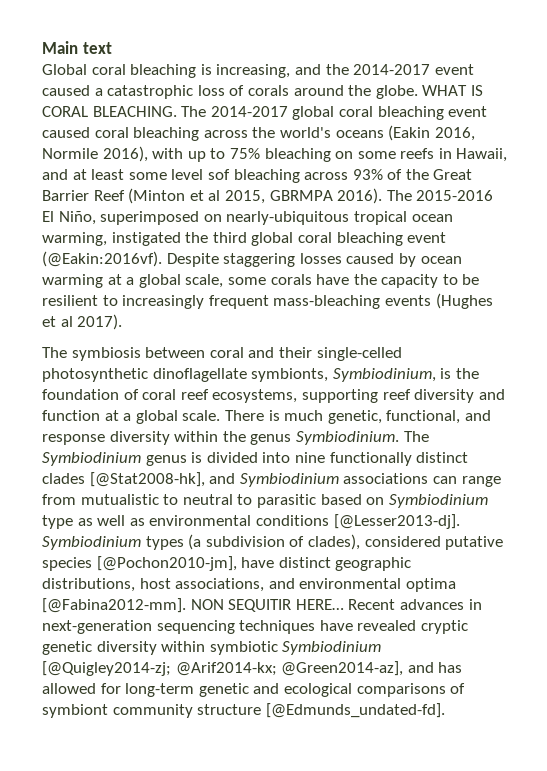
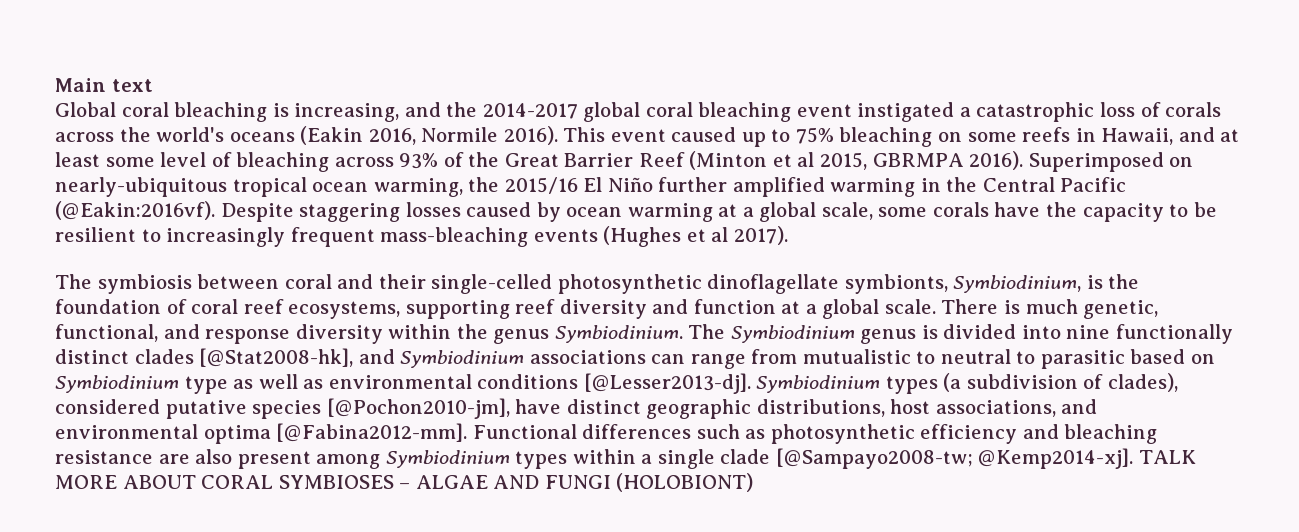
- Global coral bleaching is increasing, and the 2014-2017 event caused a catastrophic loss of corals around the globe. WHAT IS CORAL BLEACHING. The 2014-2017 global coral bleaching event caused coral bleaching across the world's oceans (Eakin 2016, Normile 2016), with up to 75% bleaching on some reefs in Hawaii, and at least some level sof bleaching across 93% of the Great Barrier Reef (Minton et al 2015, GBRMPA 2016).
+ Global coral bleaching is increasing, and the 2014-2017 global coral bleaching event instigated a catastrophic loss of corals across the world's oceans (Eakin 2016, Normile 2016). This event caused up to 75% bleaching on some reefs in Hawaii, and at least some level of bleaching across 93% of the Great Barrier Reef (Minton et al 2015, GBRMPA 2016).
- The 2015-2016 El Niño, superimposed on nearly-ubiquitous tropical ocean warming, instigated the third global coral bleaching event (@Eakin:2016vf).
+ Superimposed on nearly-ubiquitous tropical ocean warming, the 2015/16 El Niño further amplified warming in the Central Pacific (@Eakin:2016vf).
- NON SEQUITIR HERE… Recent advances in next-generation sequencing techniques have revealed cryptic genetic diversity within symbiotic Symbiodinium [@Quigley2014-zj; @Arif2014-kx; @Green2014-az], and has allowed for long-term genetic and ecological comparisons of symbiont community structure [@Edmunds_undated-fd].
+ Functional differences such as photosynthetic efficiency and bleaching resistance are also present among Symbiodinium types within a single clade [@Sampayo2008-tw; @Kemp2014-xj]. TALK MORE ABOUT CORAL SYMBIOSES – ALGAE AND FUNGI (HOLOBIONT)

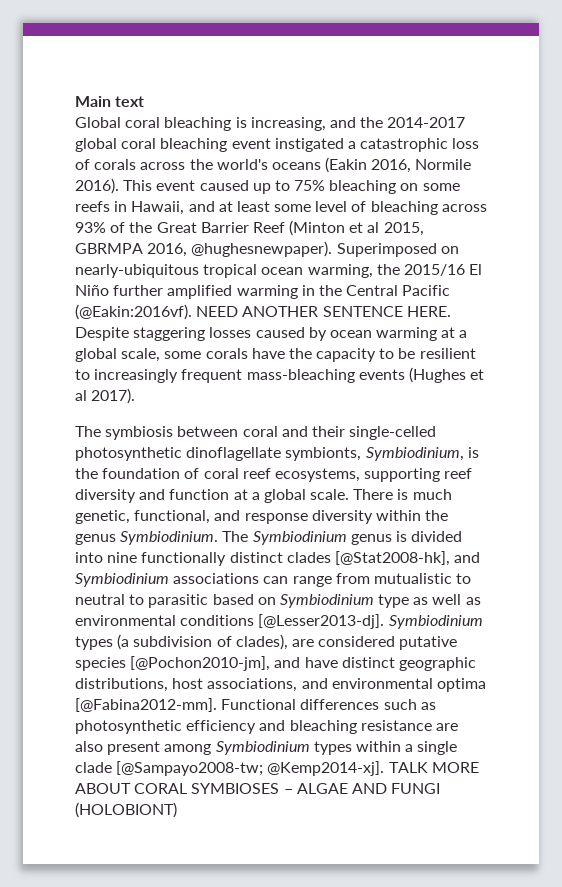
- This event caused up to 75% bleaching on some reefs in Hawaii, and at least some level of bleaching across 93% of the Great Barrier Reef (Minton et al 2015, GBRMPA 2016).
+ This event caused up to 75% bleaching on some reefs in Hawaii, and at least some level of bleaching across 93% of the Great Barrier Reef (Minton et al 2015, GBRMPA 2016, @hughesnewpaper).
+ NEED ANOTHER SENTENCE HERE.
- Symbiodinium types (a subdivision of clades), considered putative species [@Pochon2010-jm], have distinct geographic distributions, host associations, and environmental optima [@Fabina2012-mm].
+ Symbiodinium types (a subdivision of clades), are considered putative species [@Pochon2010-jm], and have distinct geographic distributions, host associations, and environmental optima [@Fabina2012-mm].

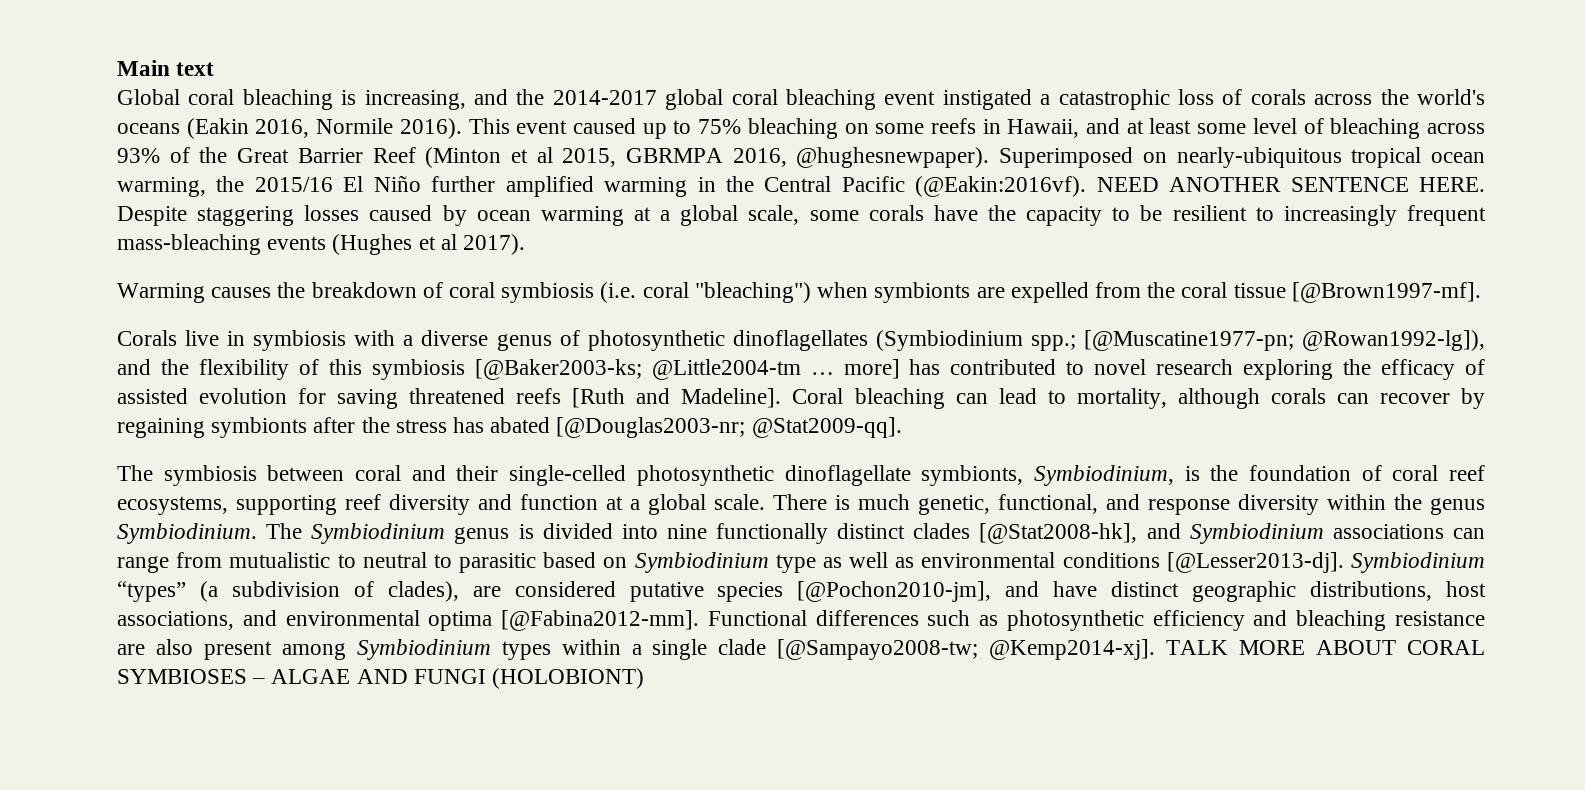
+ Warming causes the breakdown of coral symbiosis (i.e. coral "bleaching") when symbionts are expelled from the coral tissue [@Brown1997-mf].
+ Corals live in symbiosis with a diverse genus of photosynthetic dinoflagellates (Symbiodinium spp.; [@Muscatine1977-pn; @Rowan1992-lg]), and the flexibility of this symbiosis [@Baker2003-ks; @Little2004-tm … more] has contributed to novel research exploring the efficacy of assisted evolution for saving threatened reefs [Ruth and Madeline]. Coral bleaching can lead to mortality, although corals can recover by regaining symbionts after the stress has abated [@Douglas2003-nr; @Stat2009-qq].
- Symbiodinium types (a subdivision of clades), are considered putative species [@Pochon2010-jm], and have distinct geographic distributions, host associations, and environmental optima [@Fabina2012-mm].
+ Symbiodinium “types” (a subdivision of clades), are considered putative species [@Pochon2010-jm], and have distinct geographic distributions, host associations, and environmental optima [@Fabina2012-mm].

